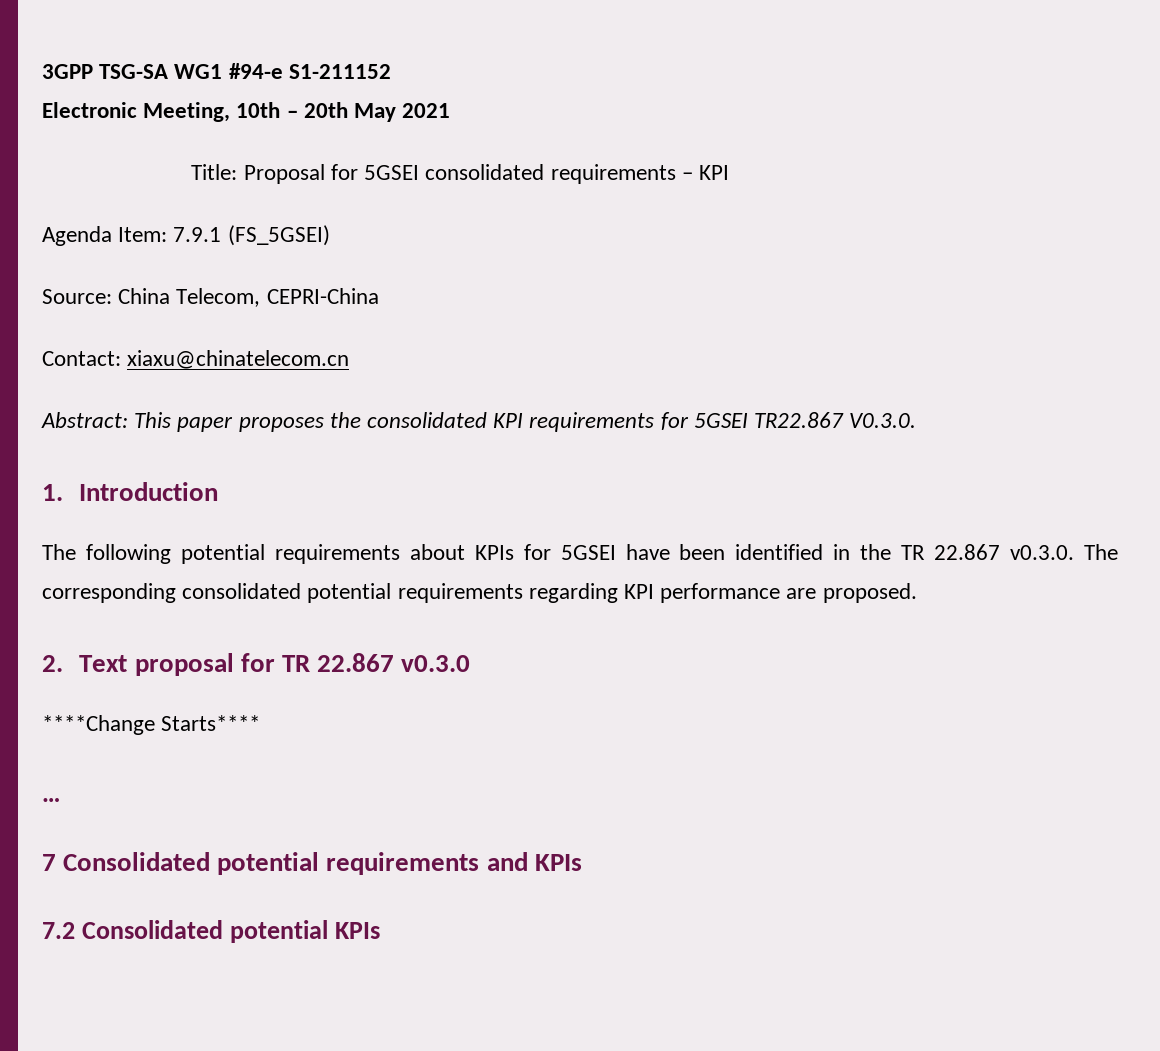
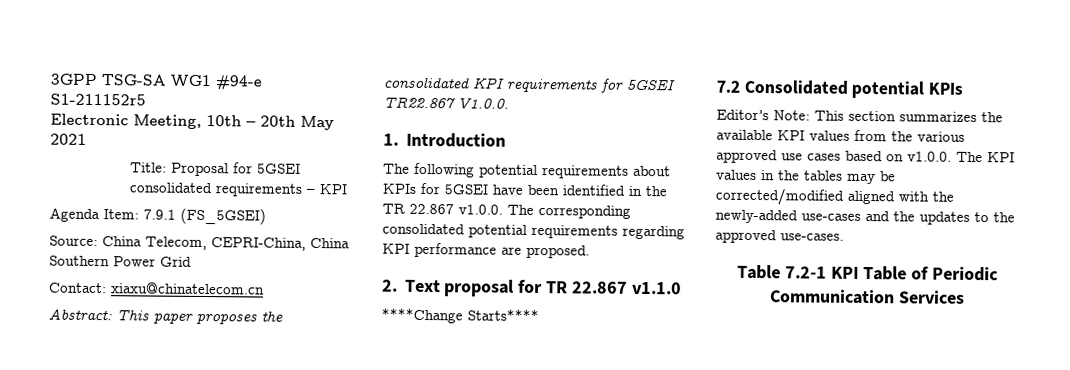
- 3GPP TSG-SA WG1 #94-e S1-211152
+ 3GPP TSG-SA WG1 #94-e S1-211152r5
- Source: China Telecom, CEPRI-China
+ Source: China Telecom, CEPRI-China, China Southern Power Grid
- Abstract: This paper proposes the consolidated KPI requirements for 5GSEI TR22.867 V0.3.0.
+ Abstract: This paper proposes the consolidated KPI requirements for 5GSEI TR22.867 V1.0.0.
- The following potential requirements about KPIs for 5GSEI have been identified in the TR 22.867 v0.3.0. The corresponding consolidated potential requirements regarding KPI performance are proposed.
+ The following potential requirements about KPIs for 5GSEI have been identified in the TR 22.867 v1.0.0. The corresponding consolidated potential requirements regarding KPI performance are proposed.
- 2. Text proposal for TR 22.867 v0.3.0
+ 2. Text proposal for TR 22.867 v1.1.0
- …
- 7 Consolidated potential requirements and KPIs
  7.2 Consolidated potential KPIs
+ Editor’s Note: This section summarizes the available KPI values from the various approved use cases based on v1.0.0. The KPI values in the tables may be corrected/modified aligned with the newly-added use-cases and the updates to the approved use-cases.
+ Table 7.2-1 KPI Table of Periodic Communication Services

